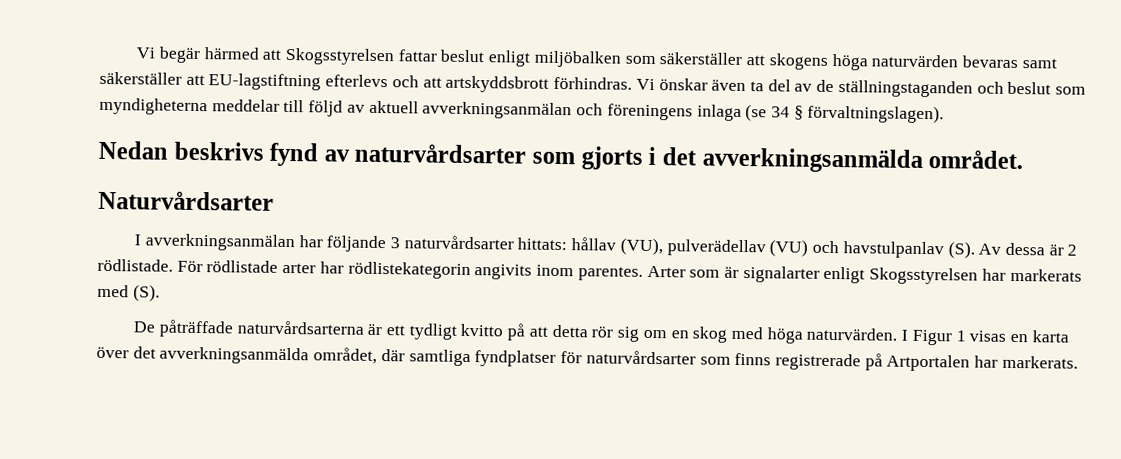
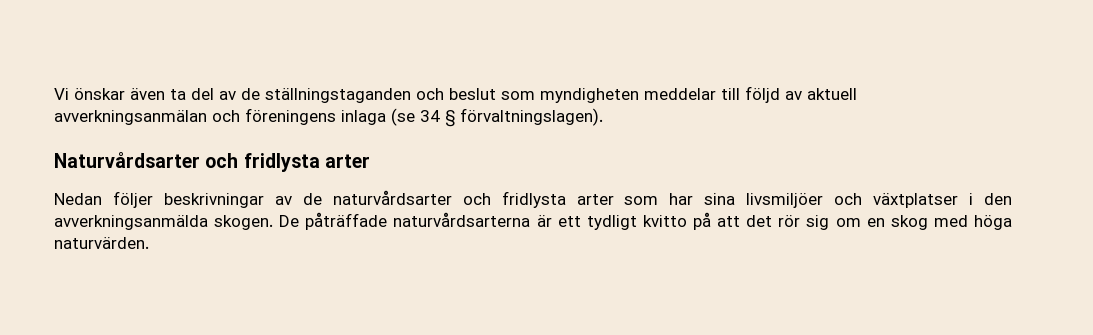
- Vi begär härmed att Skogsstyrelsen fattar beslut enligt miljöbalken som säkerställer att skogens höga naturvärden bevaras samt säkerställer att EU-lagstiftning efterlevs och att artskyddsbrott förhindras. Vi önskar även ta del av de ställningstaganden och beslut som myndigheterna meddelar till följd av aktuell avverkningsanmälan och föreningens inlaga (se 34 § förvaltningslagen).
+ Vi önskar även ta del av de ställningstaganden och beslut som myndigheten meddelar till följd av aktuell avverkningsanmälan och föreningens inlaga (se 34 § förvaltningslagen).
- Nedan beskrivs fynd av naturvårdsarter som gjorts i det avverkningsanmälda området.
- Naturvårdsarter
- I avverkningsanmälan har följande 3 naturvårdsarter hittats: hållav (VU), pulverädellav (VU) och havstulpanlav (S). Av dessa är 2 rödlistade. För rödlistade arter har rödlistekategorin angivits inom parentes. Arter som är signalarter enligt Skogsstyrelsen har markerats med (S).
- De påträffade naturvårdsarterna är ett tydligt kvitto på att detta rör sig om en skog med höga naturvärden. I Figur 1 visas en karta över det avverkningsanmälda området, där samtliga fyndplatser för naturvårdsarter som finns registrerade på Artportalen har markerats.
+ Naturvårdsarter och fridlysta arter
+ Nedan följer beskrivningar av de naturvårdsarter och fridlysta arter som har sina livsmiljöer och växtplatser i den avverkningsanmälda skogen. De påträffade naturvårdsarterna är ett tydligt kvitto på att det rör sig om en skog med höga naturvärden.

